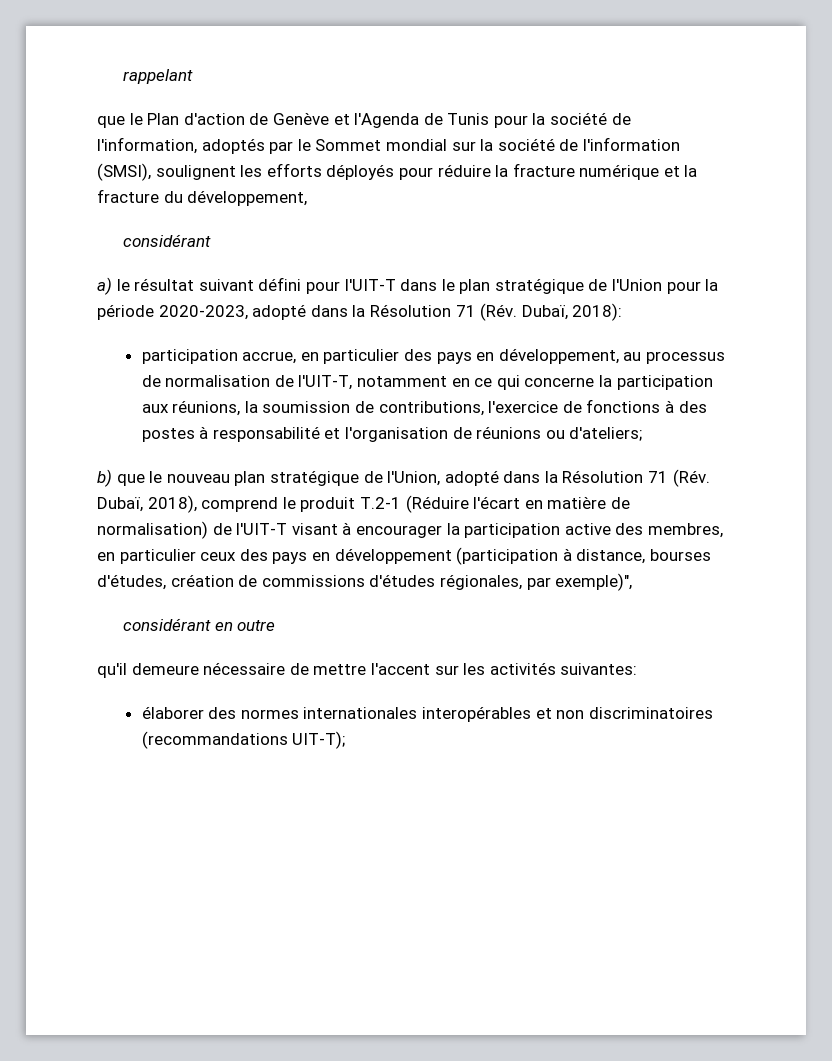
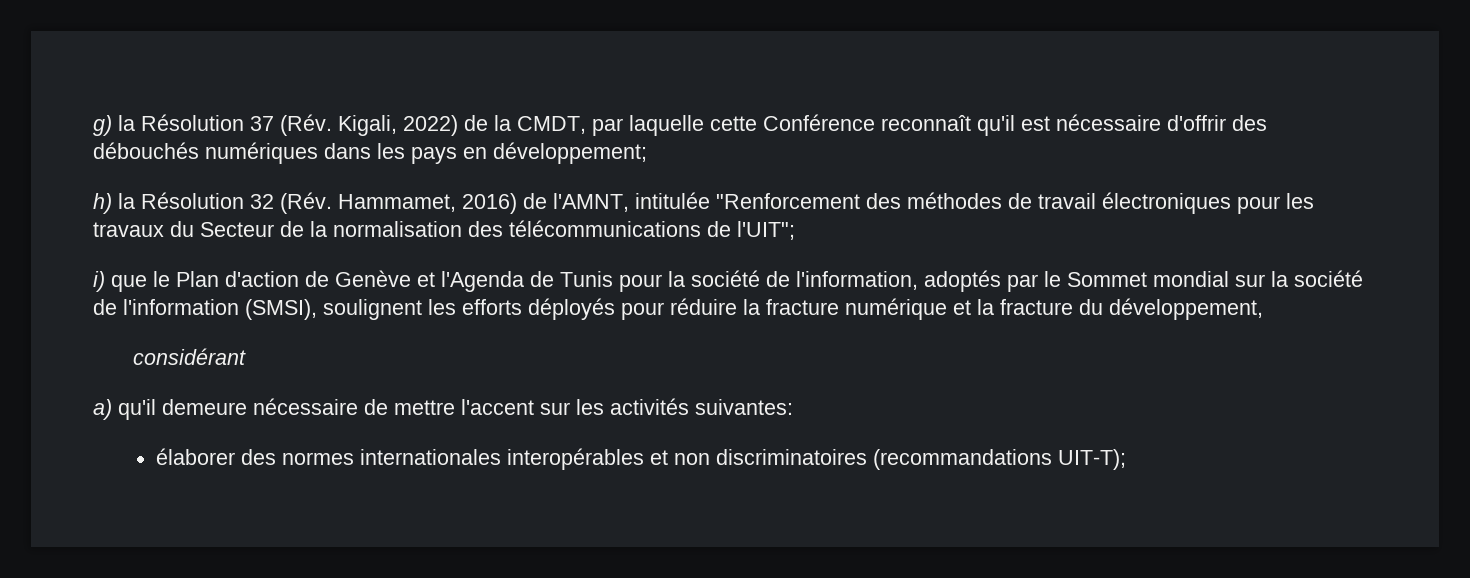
- rappelant
- que le Plan d'action de Genève et l'Agenda de Tunis pour la société de l'information, adoptés par le Sommet mondial sur la société de l'information (SMSI), soulignent les efforts déployés pour réduire la fracture numérique et la fracture du développement,
+ g) la Résolution 37 (Rév. Kigali, 2022) de la CMDT, par laquelle cette Conférence reconnaît qu'il est nécessaire d'offrir des débouchés numériques dans les pays en développement;
+ h) la Résolution 32 (Rév. Hammamet, 2016) de l'AMNT, intitulée "Renforcement des méthodes de travail électroniques pour les travaux du Secteur de la normalisation des télécommunications de l'UIT";
+ i) que le Plan d'action de Genève et l'Agenda de Tunis pour la société de l'information, adoptés par le Sommet mondial sur la société de l'information (SMSI), soulignent les efforts déployés pour réduire la fracture numérique et la fracture du développement,
- a) le résultat suivant défini pour l'UIT-T dans le plan stratégique de l'Union pour la période 2020-2023, adopté dans la Résolution 71 (Rév. Dubaï, 2018):
- participation accrue, en particulier des pays en développement, au processus de normalisation de l'UIT-T, notamment en ce qui concerne la participation aux réunions, la soumission de contributions, l'exercice de fonctions à des postes à responsabilité et l'organisation de réunions ou d'ateliers;
- b) que le nouveau plan stratégique de l'Union, adopté dans la Résolution 71 (Rév. Dubaï, 2018), comprend le produit T.2-1 (Réduire l'écart en matière de normalisation) de l'UIT-T visant à encourager la participation active des membres, en particulier ceux des pays en développement (participation à distance, bourses d'études, création de commissions d'études régionales, par exemple)",
- considérant en outre
- qu'il demeure nécessaire de mettre l'accent sur les activités suivantes:
+ a) qu'il demeure nécessaire de mettre l'accent sur les activités suivantes:

